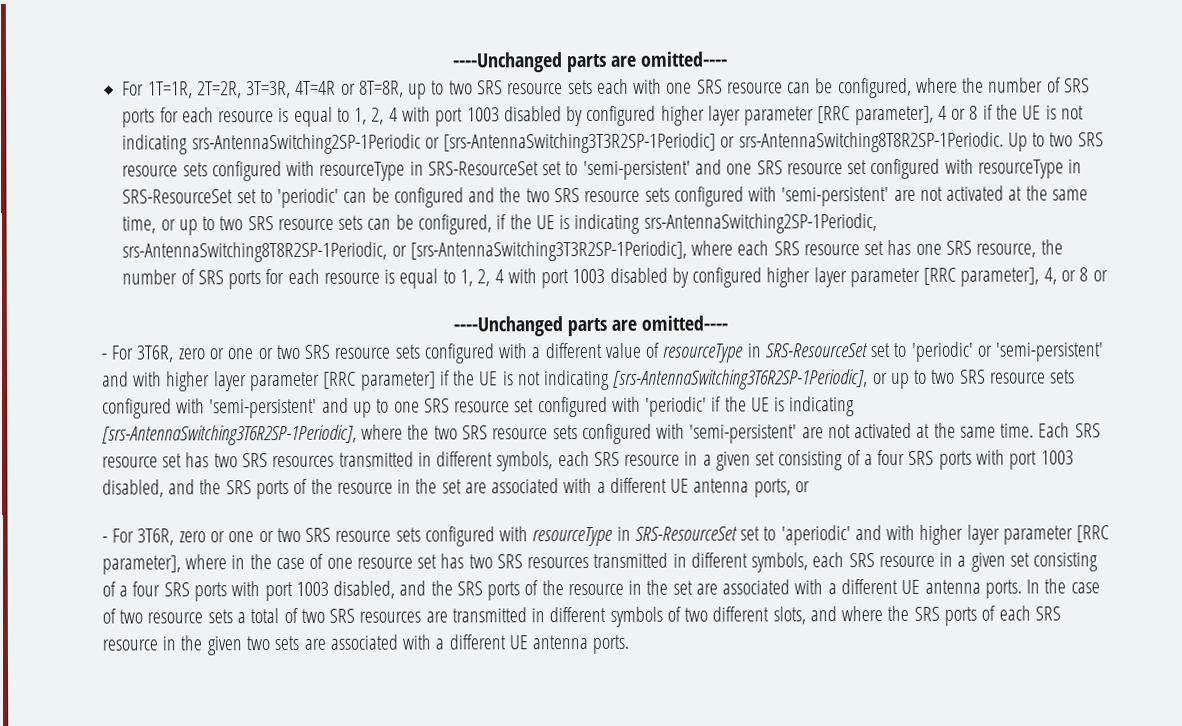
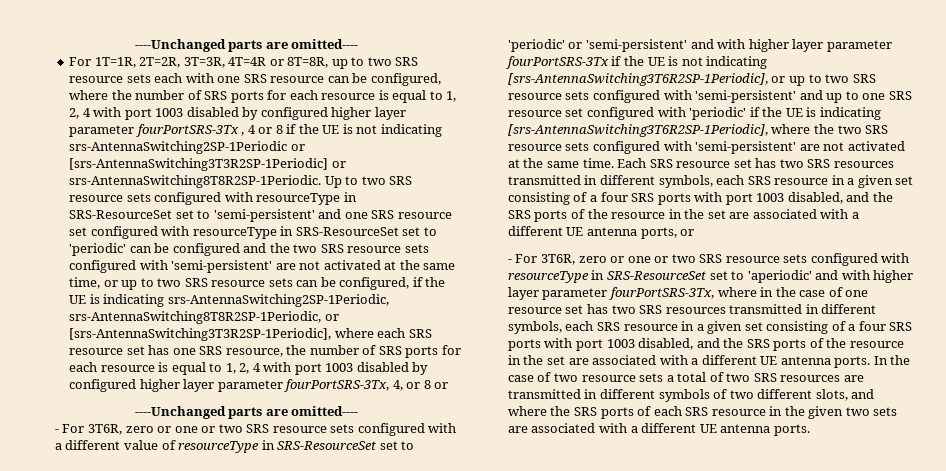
- For 1T=1R, 2T=2R, 3T=3R, 4T=4R or 8T=8R, up to two SRS resource sets each with one SRS resource can be configured, where the number of SRS ports for each resource is equal to 1, 2, 4 with port 1003 disabled by configured higher layer parameter [RRC parameter], 4 or 8 if the UE is not indicating srs-AntennaSwitching2SP-1Periodic or [srs-AntennaSwitching3T3R2SP-1Periodic] or srs-AntennaSwitching8T8R2SP-1Periodic.
+ For 1T=1R, 2T=2R, 3T=3R, 4T=4R or 8T=8R, up to two SRS resource sets each with one SRS resource can be configured, where the number of SRS ports for each resource is equal to 1, 2, 4 with port 1003 disabled by configured higher layer parameter fourPortSRS-3Tx , 4 or 8 if the UE is not indicating srs-AntennaSwitching2SP-1Periodic or [srs-AntennaSwitching3T3R2SP-1Periodic] or srs-AntennaSwitching8T8R2SP-1Periodic.
- Up to two SRS resource sets configured with resourceType in SRS-ResourceSet set to 'semi-persistent' and one SRS resource set configured with resourceType in SRS-ResourceSet set to 'periodic' can be configured and the two SRS resource sets configured with 'semi-persistent' are not activated at the same time, or up to two SRS resource sets can be configured, if the UE is indicating srs-AntennaSwitching2SP-1Periodic, srs-AntennaSwitching8T8R2SP-1Periodic, or [srs-AntennaSwitching3T3R2SP-1Periodic], where each SRS resource set has one SRS resource, the number of SRS ports for each resource is equal to 1, 2, 4 with port 1003 disabled by configured higher layer parameter [RRC parameter], 4, or 8 or
+ Up to two SRS resource sets configured with resourceType in SRS-ResourceSet set to 'semi-persistent' and one SRS resource set configured with resourceType in SRS-ResourceSet set to 'periodic' can be configured and the two SRS resource sets configured with 'semi-persistent' are not activated at the same time, or up to two SRS resource sets can be configured, if the UE is indicating srs-AntennaSwitching2SP-1Periodic, srs-AntennaSwitching8T8R2SP-1Periodic, or [srs-AntennaSwitching3T3R2SP-1Periodic], where each SRS resource set has one SRS resource, the number of SRS ports for each resource is equal to 1, 2, 4 with port 1003 disabled by configured higher layer parameter fourPortSRS-3Tx, 4, or 8 or
- - For 3T6R, zero or one or two SRS resource sets configured with a different value of resourceType in SRS-ResourceSet set to 'periodic' or 'semi-persistent' and with higher layer parameter [RRC parameter] if the UE is not indicating [srs-AntennaSwitching3T6R2SP-1Periodic], or up to two SRS resource sets configured with 'semi-persistent' and up to one SRS resource set configured with 'periodic' if the UE is indicating [srs-AntennaSwitching3T6R2SP-1Periodic], where the two SRS resource sets configured with 'semi-persistent' are not activated at the same time.
+ - For 3T6R, zero or one or two SRS resource sets configured with a different value of resourceType in SRS-ResourceSet set to 'periodic' or 'semi-persistent' and with higher layer parameter fourPortSRS-3Tx if the UE is not indicating [srs-AntennaSwitching3T6R2SP-1Periodic], or up to two SRS resource sets configured with 'semi-persistent' and up to one SRS resource set configured with 'periodic' if the UE is indicating [srs-AntennaSwitching3T6R2SP-1Periodic], where the two SRS resource sets configured with 'semi-persistent' are not activated at the same time.
- - For 3T6R, zero or one or two SRS resource sets configured with resourceType in SRS-ResourceSet set to 'aperiodic' and with higher layer parameter [RRC parameter], where in the case of one resource set has two SRS resources transmitted in different symbols, each SRS resource in a given set consisting of a four SRS ports with port 1003 disabled, and the SRS ports of the resource in the set are associated with a different UE antenna ports.
+ - For 3T6R, zero or one or two SRS resource sets configured with resourceType in SRS-ResourceSet set to 'aperiodic' and with higher layer parameter fourPortSRS-3Tx, where in the case of one resource set has two SRS resources transmitted in different symbols, each SRS resource in a given set consisting of a four SRS ports with port 1003 disabled, and the SRS ports of the resource in the set are associated with a different UE antenna ports.

